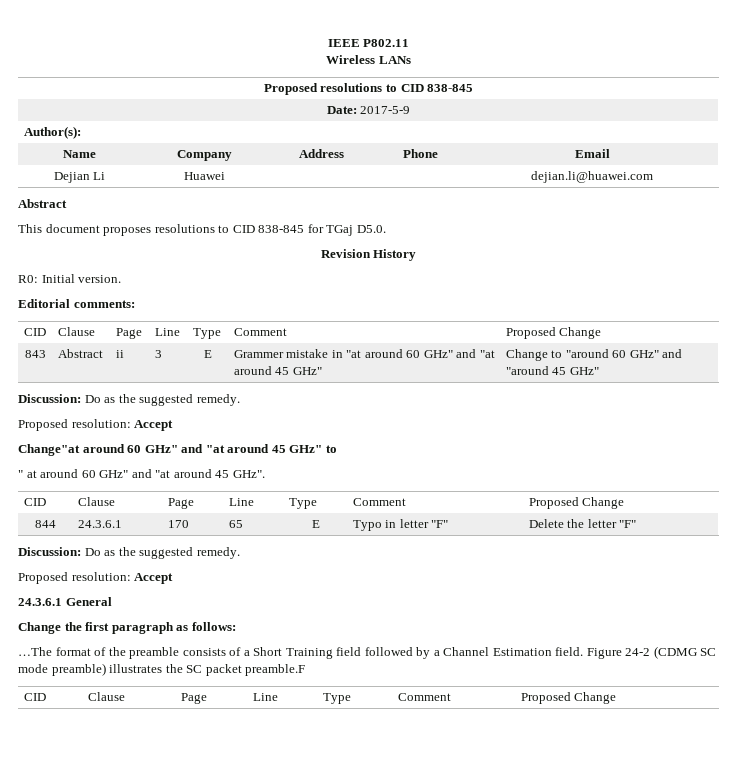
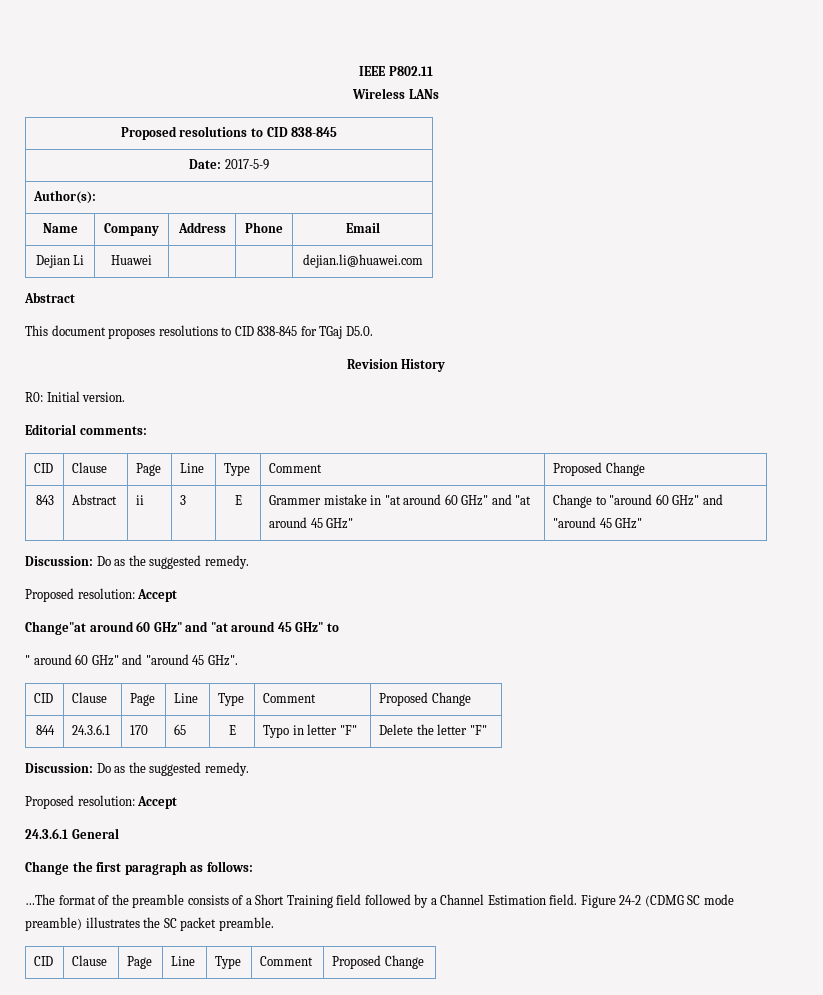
- " at around 60 GHz" and "at around 45 GHz".
+ " around 60 GHz" and "around 45 GHz".
- Figure 24-2 (CDMG SC mode preamble) illustrates the SC packet preamble.F
+ Figure 24-2 (CDMG SC mode preamble) illustrates the SC packet preamble.

